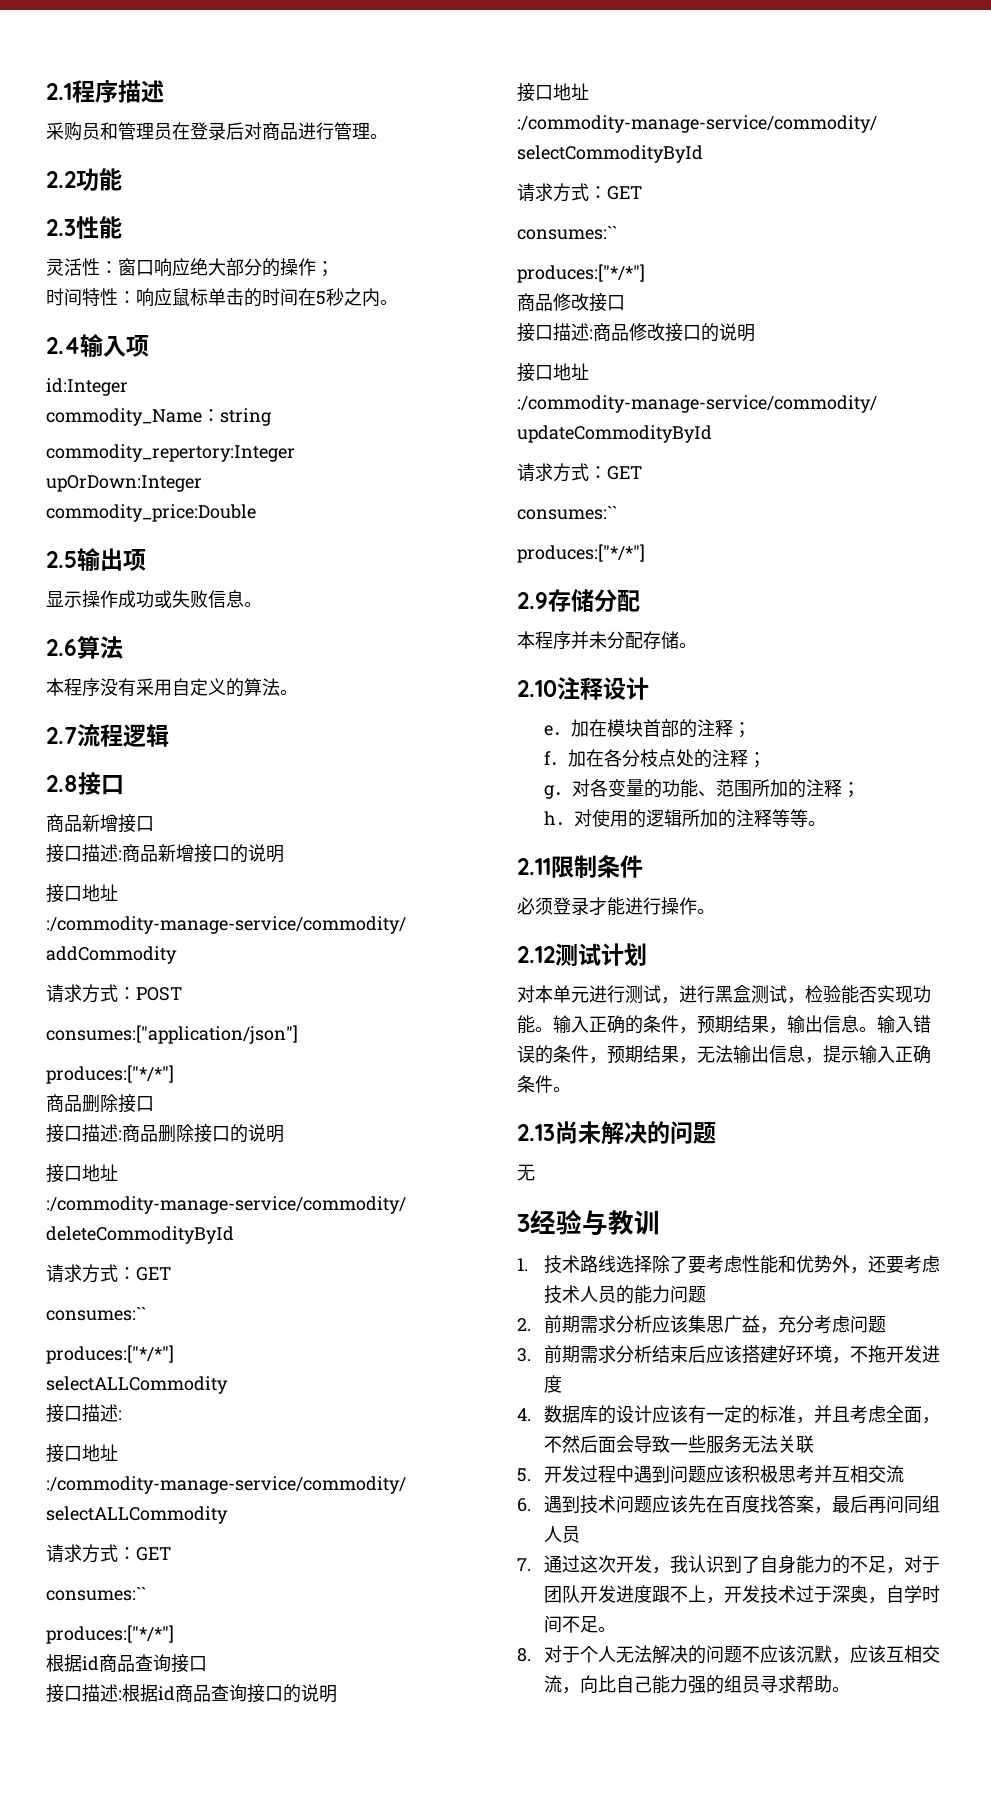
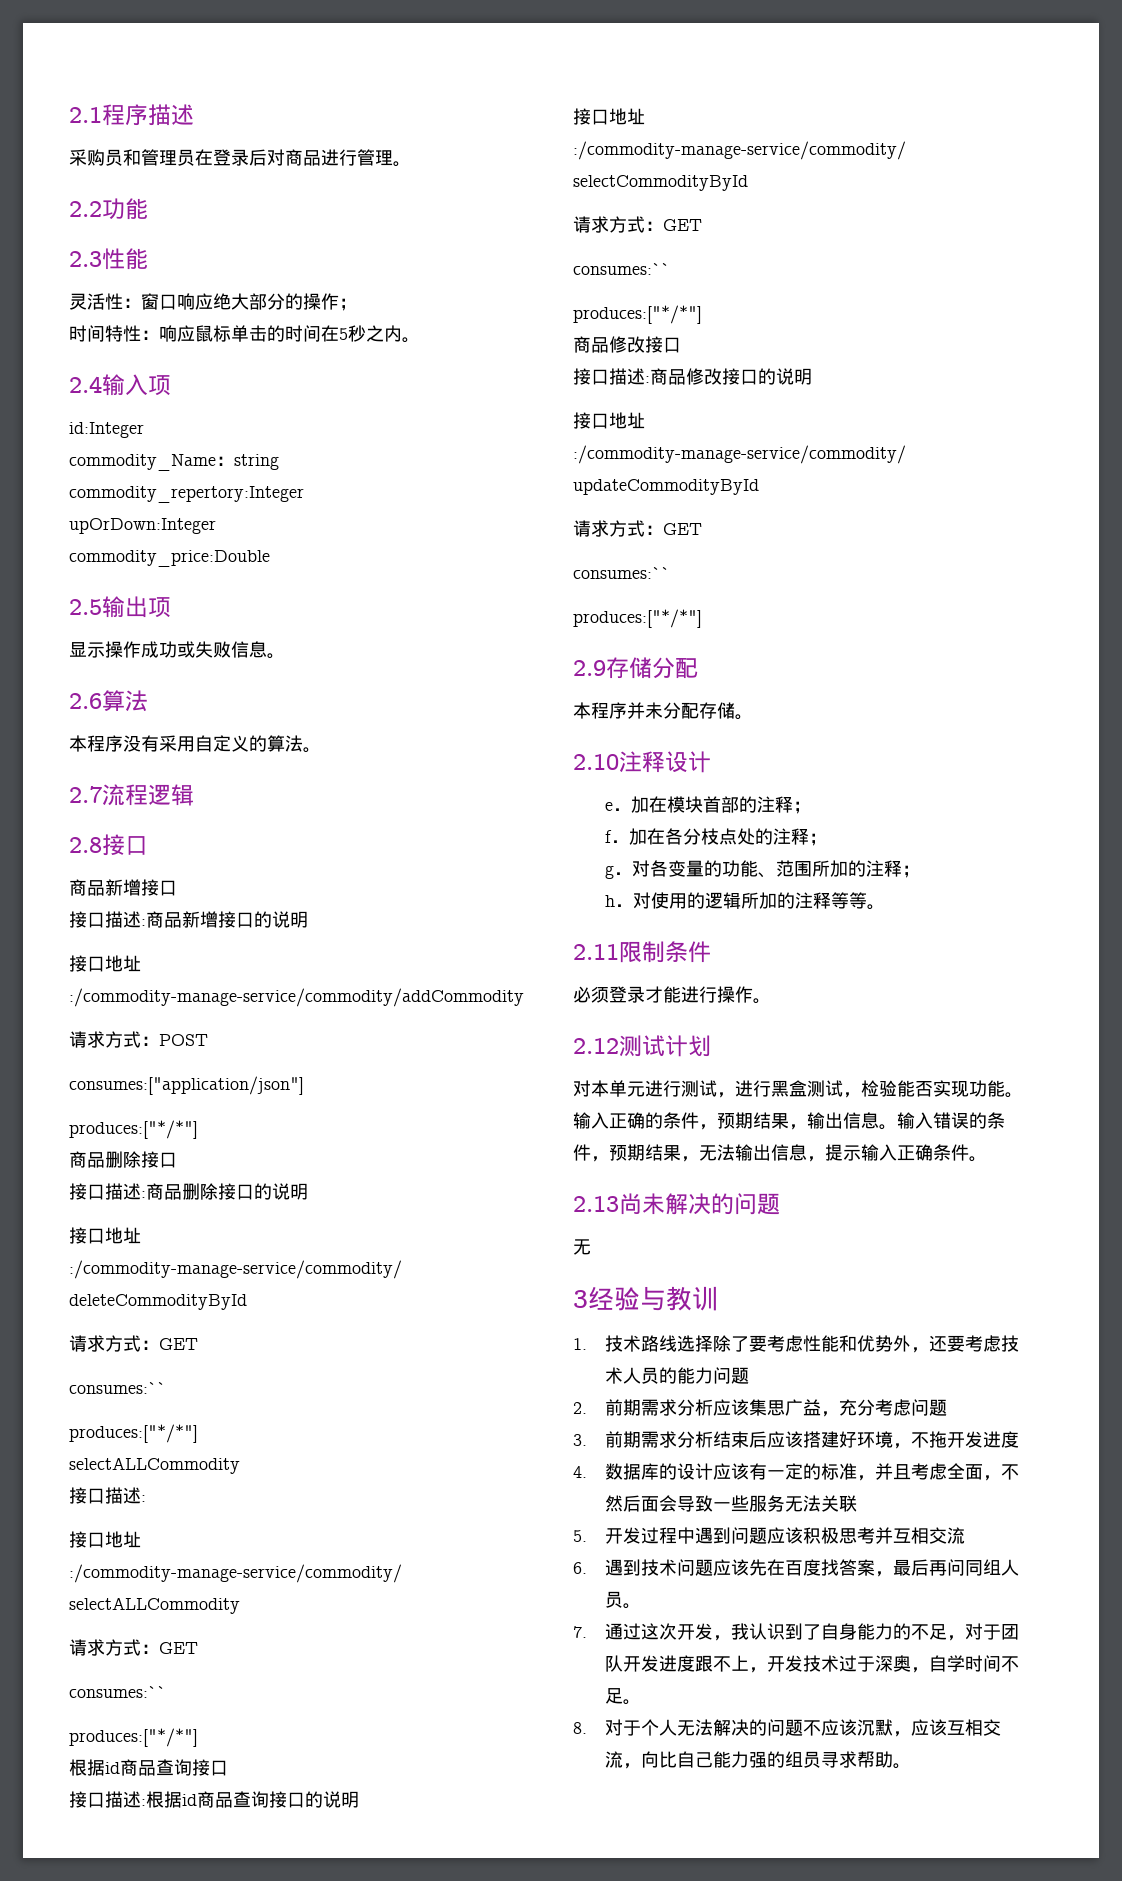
- 6.遇到技术问题应该先在百度找答案，最后再问同组人员
+ 6.遇到技术问题应该先在百度找答案，最后再问同组人员。

